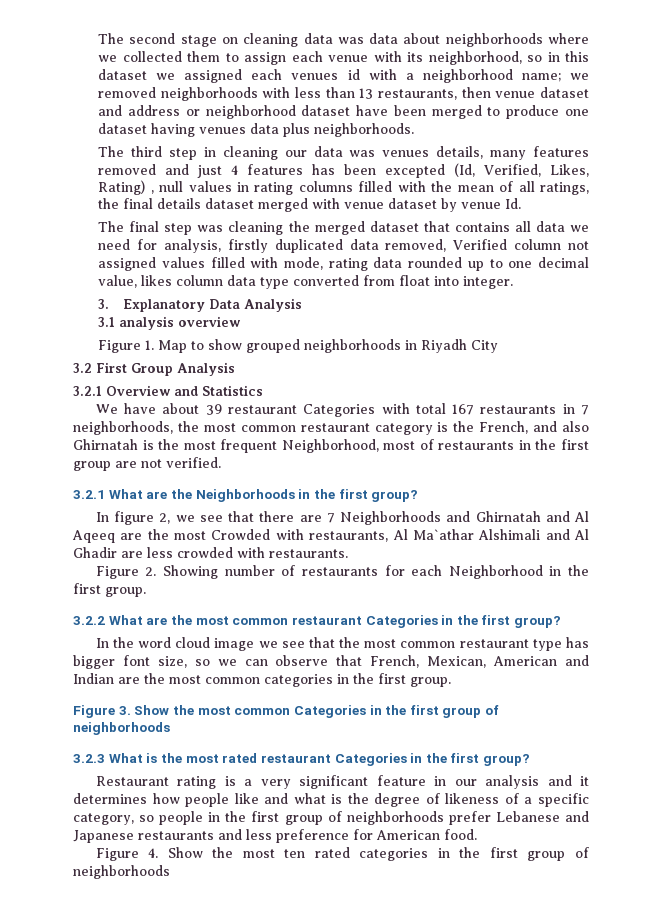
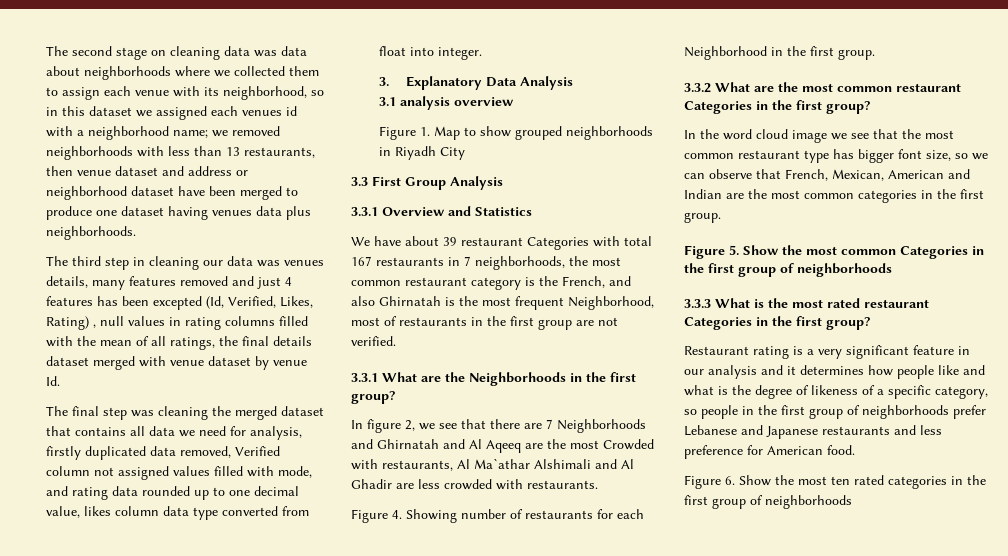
- The final step was cleaning the merged dataset that contains all data we need for analysis, firstly duplicated data removed, Verified column not assigned values filled with mode, rating data rounded up to one decimal value, likes column data type converted from float into integer.
+ The final step was cleaning the merged dataset that contains all data we need for analysis, firstly duplicated data removed, Verified column not assigned values filled with mode, and rating data rounded up to one decimal value, likes column data type converted from float into integer.
- 3.2 First Group Analysis
+ 3.3 First Group Analysis
- 3.2.1 Overview and Statistics
+ 3.3.1 Overview and Statistics
- 3.2.1 What are the Neighborhoods in the first group?
+ 3.3.1 What are the Neighborhoods in the first group?
- Figure 2. Showing number of restaurants for each Neighborhood in the first group.
+ Figure 4. Showing number of restaurants for each Neighborhood in the first group.
- 3.2.2 What are the most common restaurant Categories in the first group?
+ 3.3.2 What are the most common restaurant Categories in the first group?
- Figure 3. Show the most common Categories in the first group of neighborhoods
+ Figure 5. Show the most common Categories in the first group of neighborhoods
- 3.2.3 What is the most rated restaurant Categories in the first group?
+ 3.3.3 What is the most rated restaurant Categories in the first group?
- Figure 4. Show the most ten rated categories in the first group of neighborhoods
+ Figure 6. Show the most ten rated categories in the first group of neighborhoods

